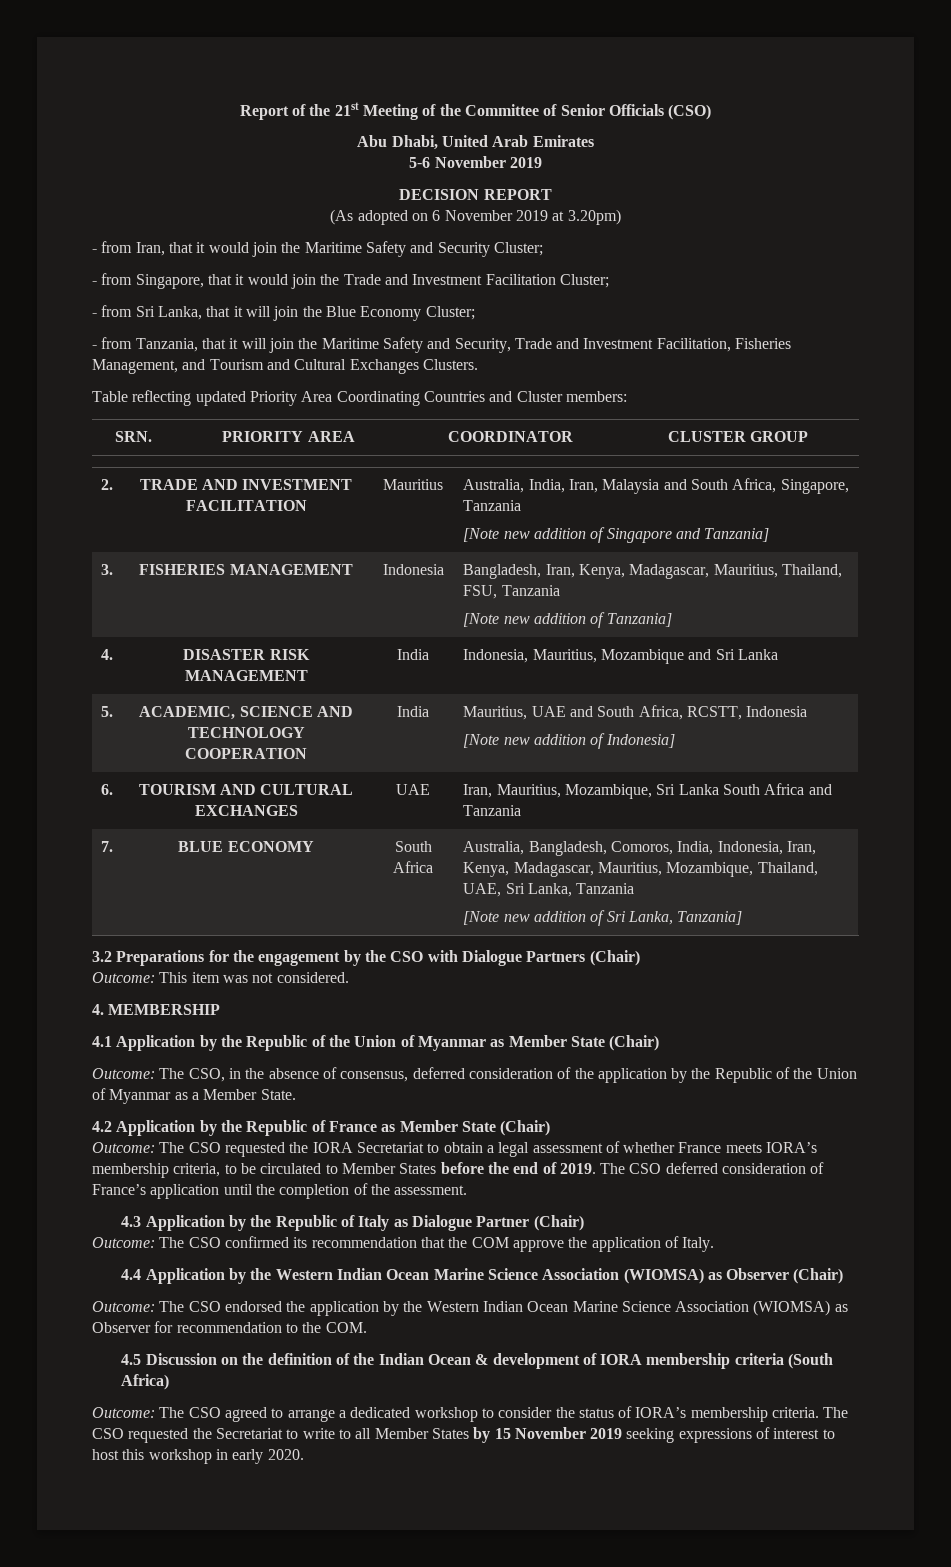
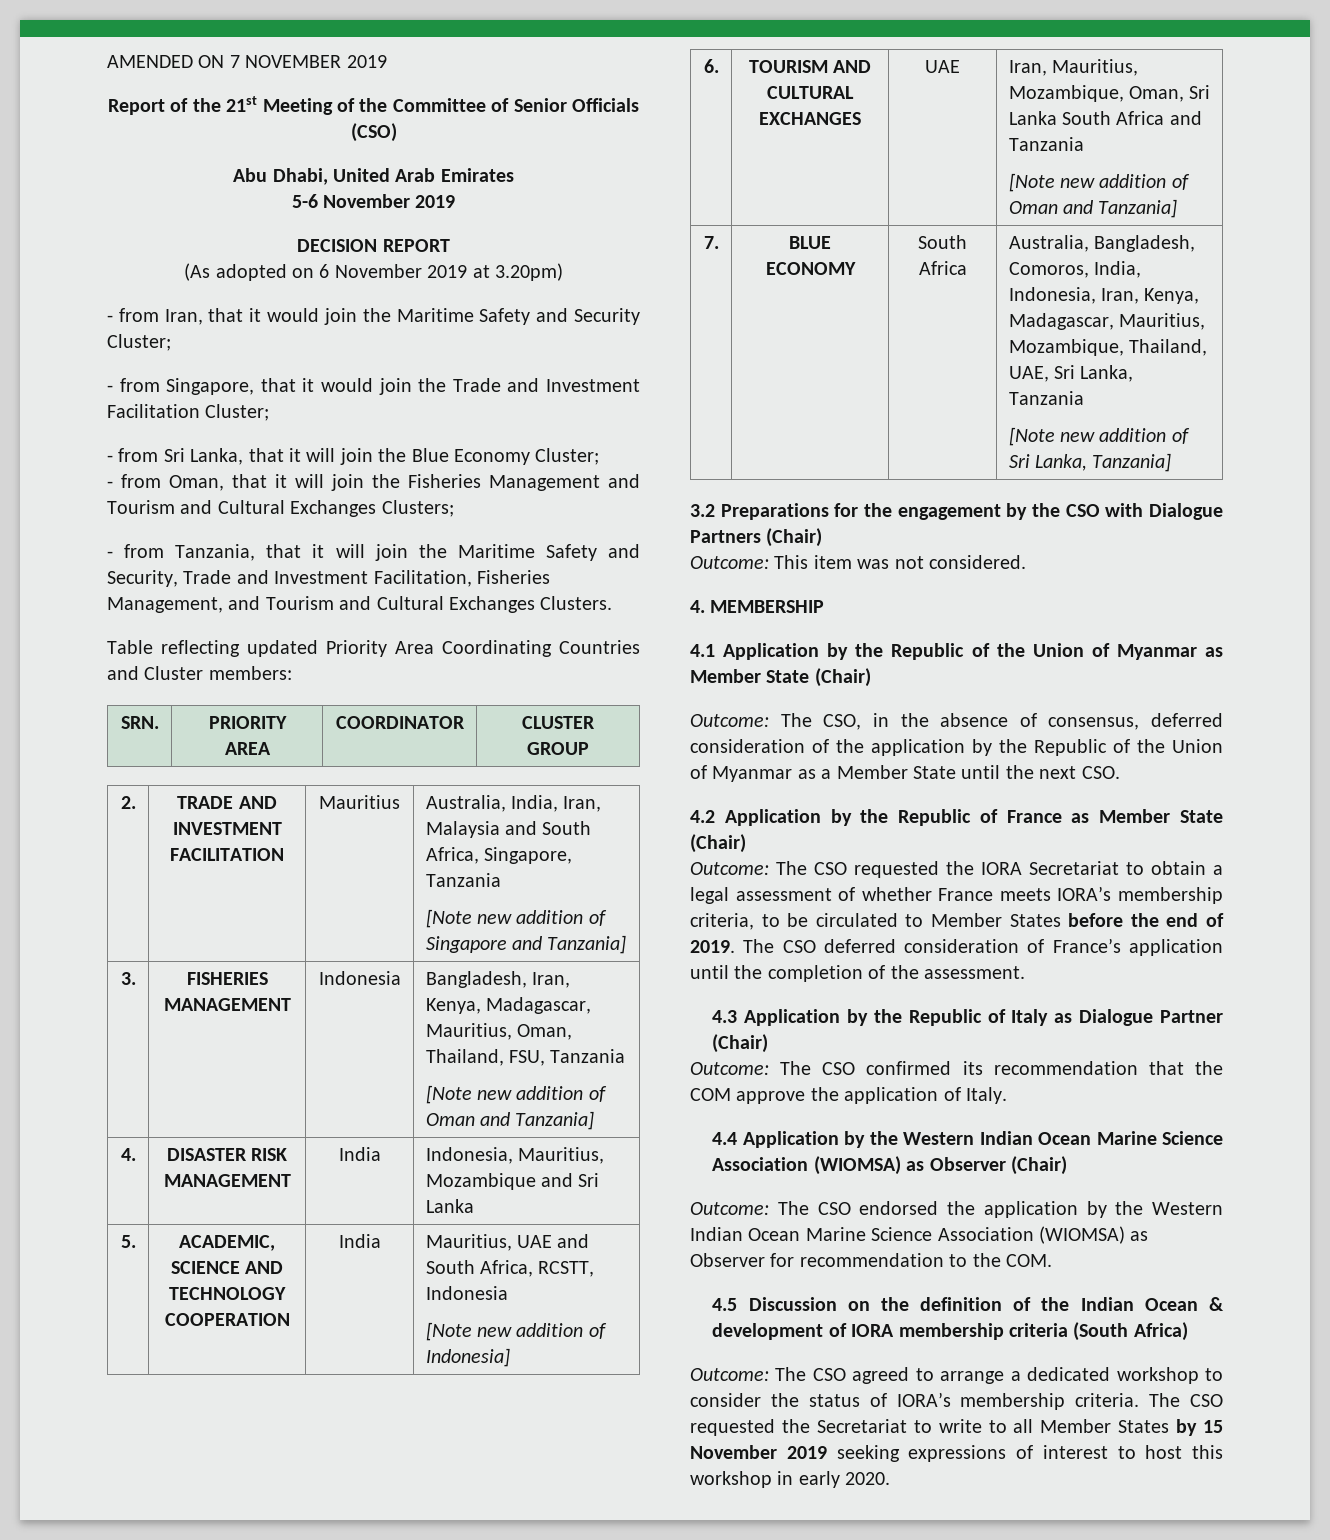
+ AMENDED ON 7 NOVEMBER 2019
+ - from Oman, that it will join the Fisheries Management and Tourism and Cultural Exchanges Clusters;
- 3. | FISHERIES MANAGEMENT | Indonesia | Bangladesh, Iran, Kenya, Madagascar, Mauritius, Thailand, FSU, Tanzania
- [Note new addition of Tanzania]
+ 3. | FISHERIES MANAGEMENT | Indonesia | Bangladesh, Iran, Kenya, Madagascar, Mauritius, Oman, Thailand, FSU, Tanzania
+ [Note new addition of Oman and Tanzania]
- 6. | TOURISM AND CULTURAL EXCHANGES | UAE | Iran, Mauritius, Mozambique, Sri Lanka South Africa and Tanzania
+ 6. | TOURISM AND CULTURAL EXCHANGES | UAE | Iran, Mauritius, Mozambique, Oman, Sri Lanka South Africa and Tanzania
+ [Note new addition of Oman and Tanzania]
- Outcome: The CSO, in the absence of consensus, deferred consideration of the application by the Republic of the Union of Myanmar as a Member State.
+ Outcome: The CSO, in the absence of consensus, deferred consideration of the application by the Republic of the Union of Myanmar as a Member State until the next CSO.

